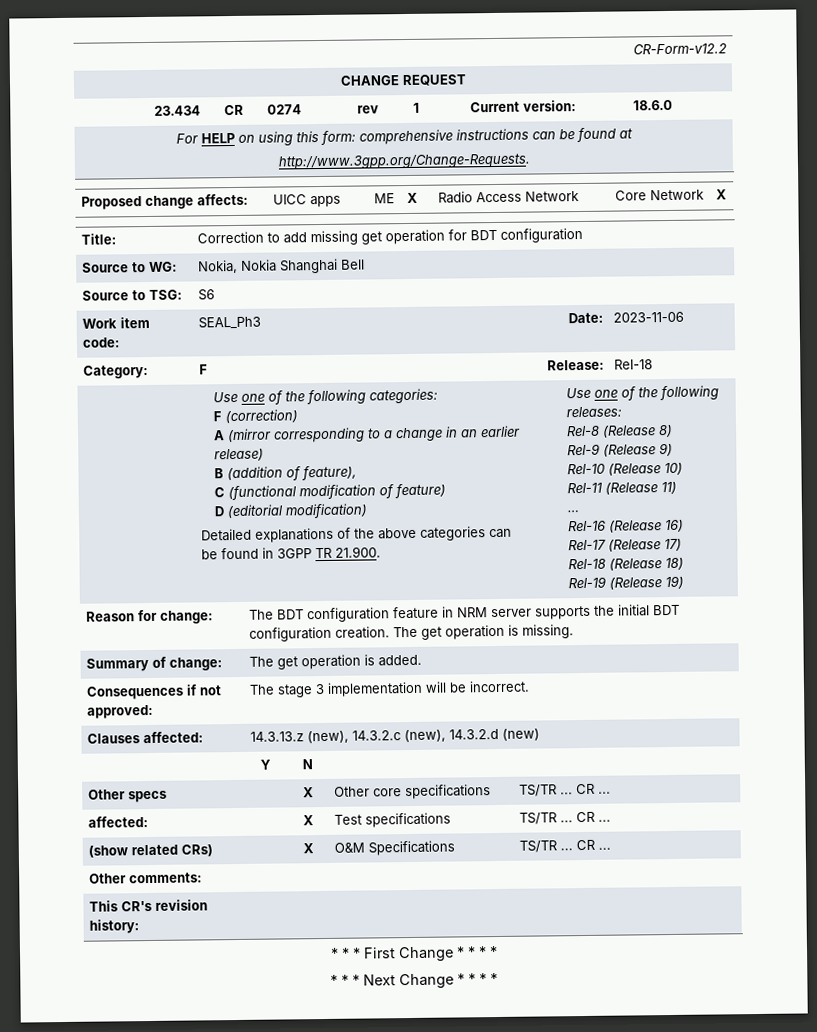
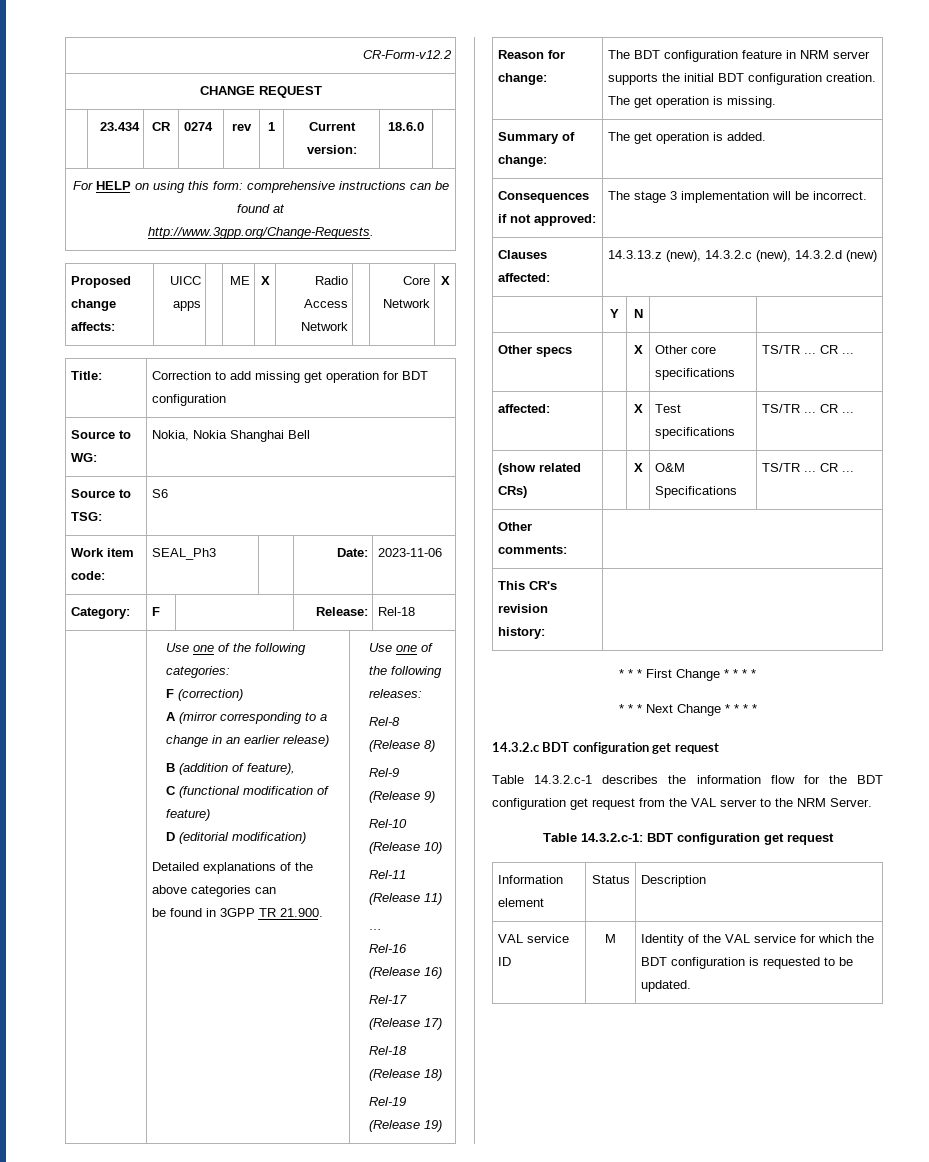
+ 14.3.2.c BDT configuration get request
+ Table 14.3.2.c-1 describes the information flow for the BDT configuration get request from the VAL server to the NRM Server.
+ Table 14.3.2.c-1: BDT configuration get request
+ Information element | Status | Description
+ VAL service ID | M | Identity of the VAL service for which the BDT configuration is requested to be updated.

